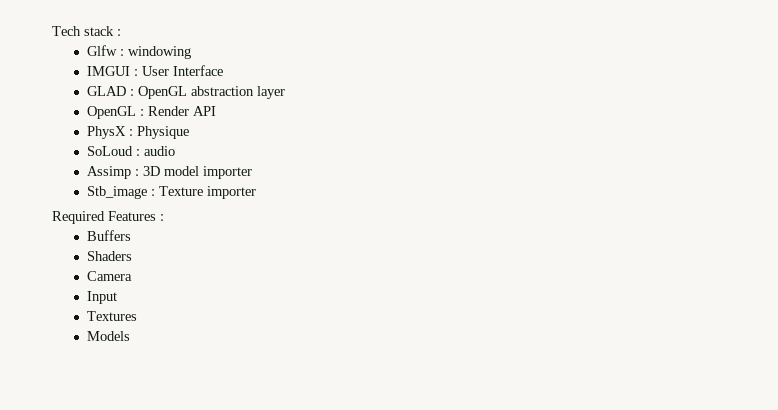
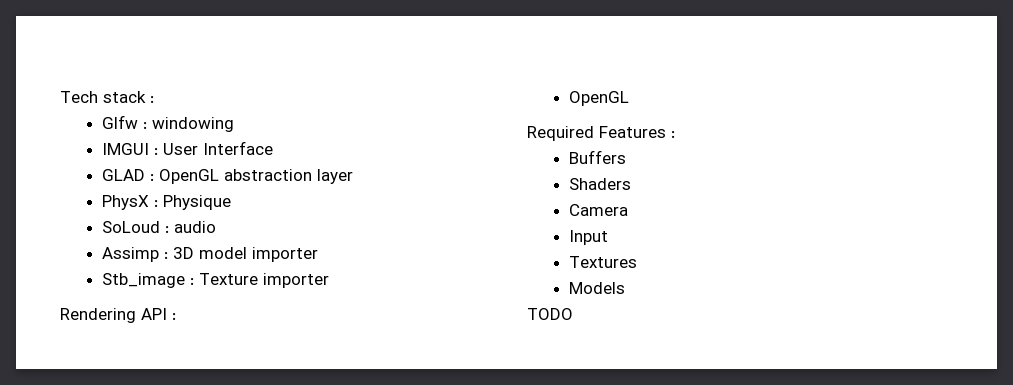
- OpenGL : Render API
+ Rendering API :
+ OpenGL
+ TODO

